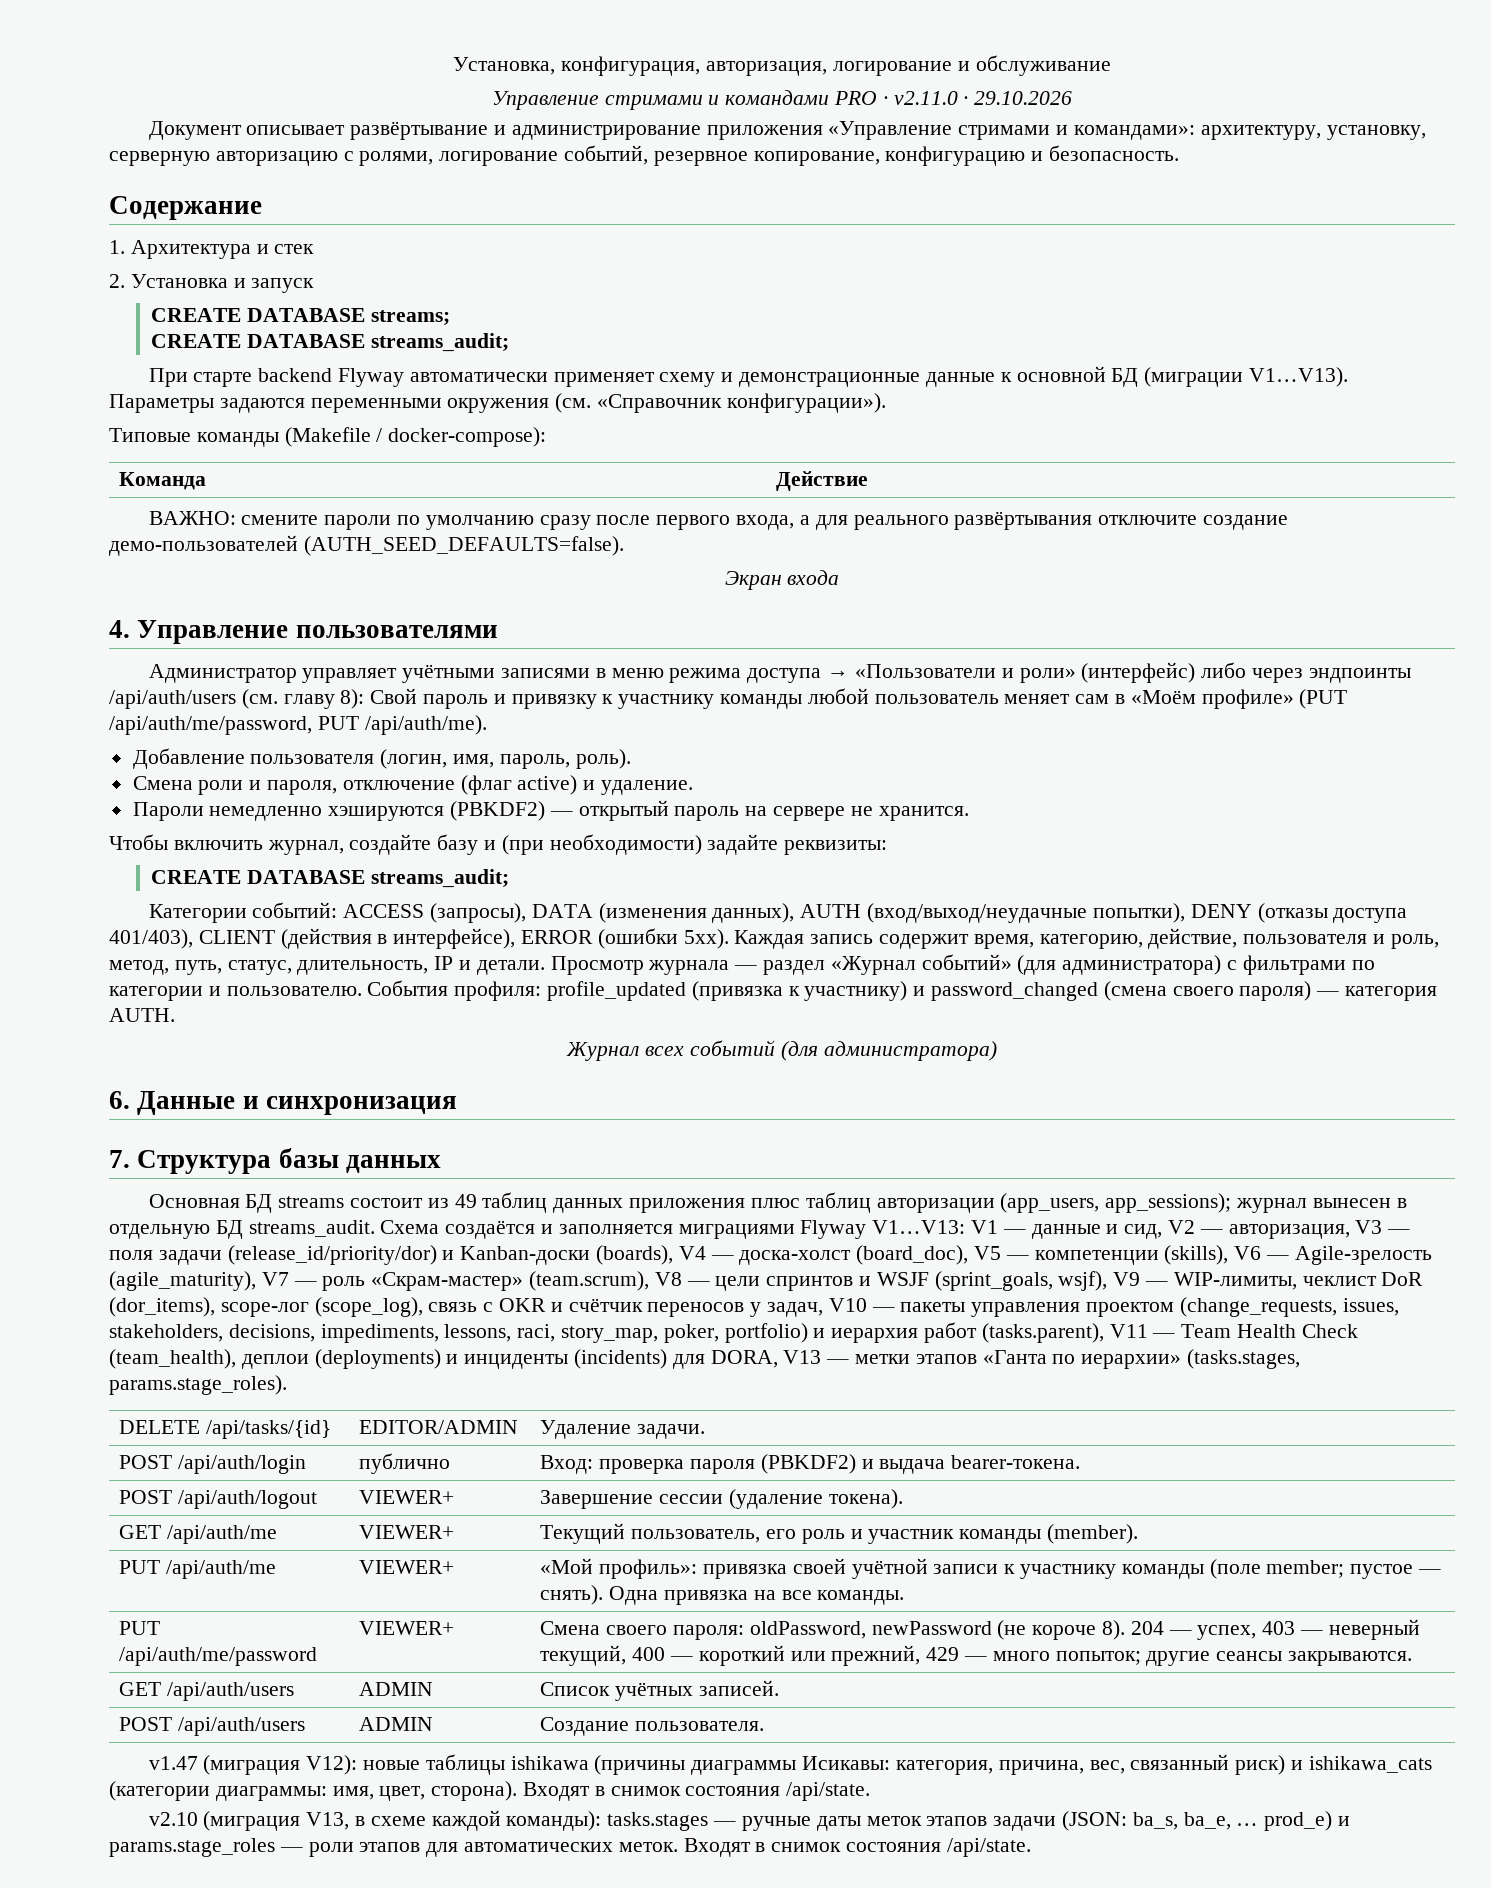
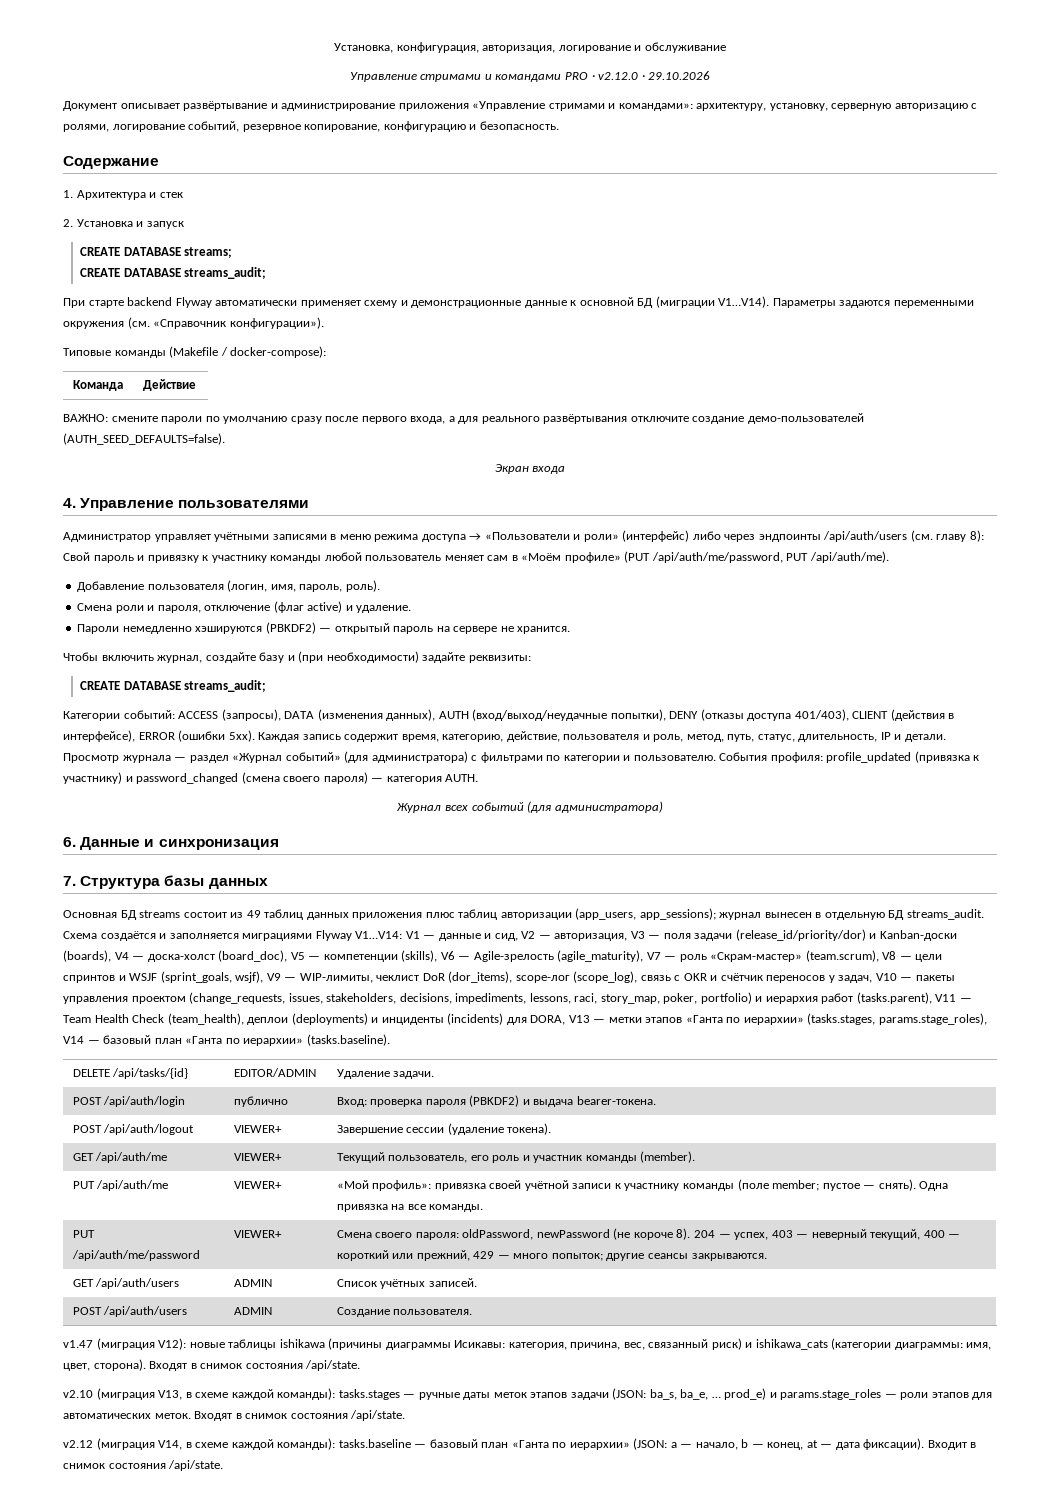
- Управление стримами и командами PRO · v2.11.0 · 29.10.2026
+ Управление стримами и командами PRO · v2.12.0 · 29.10.2026
- При старте backend Flyway автоматически применяет схему и демонстрационные данные к основной БД (миграции V1…V13).
+ При старте backend Flyway автоматически применяет схему и демонстрационные данные к основной БД (миграции V1…V14).
- Схема создаётся и заполняется миграциями Flyway V1…V13:
+ Схема создаётся и заполняется миграциями Flyway V1…V14:
- V1 — данные и сид, V2 — авторизация, V3 — поля задачи (release_id/priority/dor) и Kanban-доски (boards), V4 — доска-холст (board_doc), V5 — компетенции (skills), V6 — Agile-зрелость (agile_maturity), V7 — роль «Скрам-мастер» (team.scrum), V8 — цели спринтов и WSJF (sprint_goals, wsjf), V9 — WIP-лимиты, чеклист DoR (dor_items), scope-лог (scope_log), связь с OKR и счётчик переносов у задач, V10 — пакеты управления проектом (change_requests, issues, stakeholders, decisions, impediments, lessons, raci, story_map, poker, portfolio) и иерархия работ (tasks.parent), V11 — Team Health Check (team_health), деплои (deployments) и инциденты (incidents) для DORA, V13 — метки этапов «Ганта по иерархии» (tasks.stages, params.stage_roles).
+ V1 — данные и сид, V2 — авторизация, V3 — поля задачи (release_id/priority/dor) и Kanban-доски (boards), V4 — доска-холст (board_doc), V5 — компетенции (skills), V6 — Agile-зрелость (agile_maturity), V7 — роль «Скрам-мастер» (team.scrum), V8 — цели спринтов и WSJF (sprint_goals, wsjf), V9 — WIP-лимиты, чеклист DoR (dor_items), scope-лог (scope_log), связь с OKR и счётчик переносов у задач, V10 — пакеты управления проектом (change_requests, issues, stakeholders, decisions, impediments, lessons, raci, story_map, poker, portfolio) и иерархия работ (tasks.parent), V11 — Team Health Check (team_health), деплои (deployments) и инциденты (incidents) для DORA, V13 — метки этапов «Ганта по иерархии» (tasks.stages, params.stage_roles), V14 — базовый план «Ганта по иерархии» (tasks.baseline).
+ v2.12 (миграция V14, в схеме каждой команды): tasks.baseline — базовый план «Ганта по иерархии» (JSON: a — начало, b — конец, at — дата фиксации). Входит в снимок состояния /api/state.

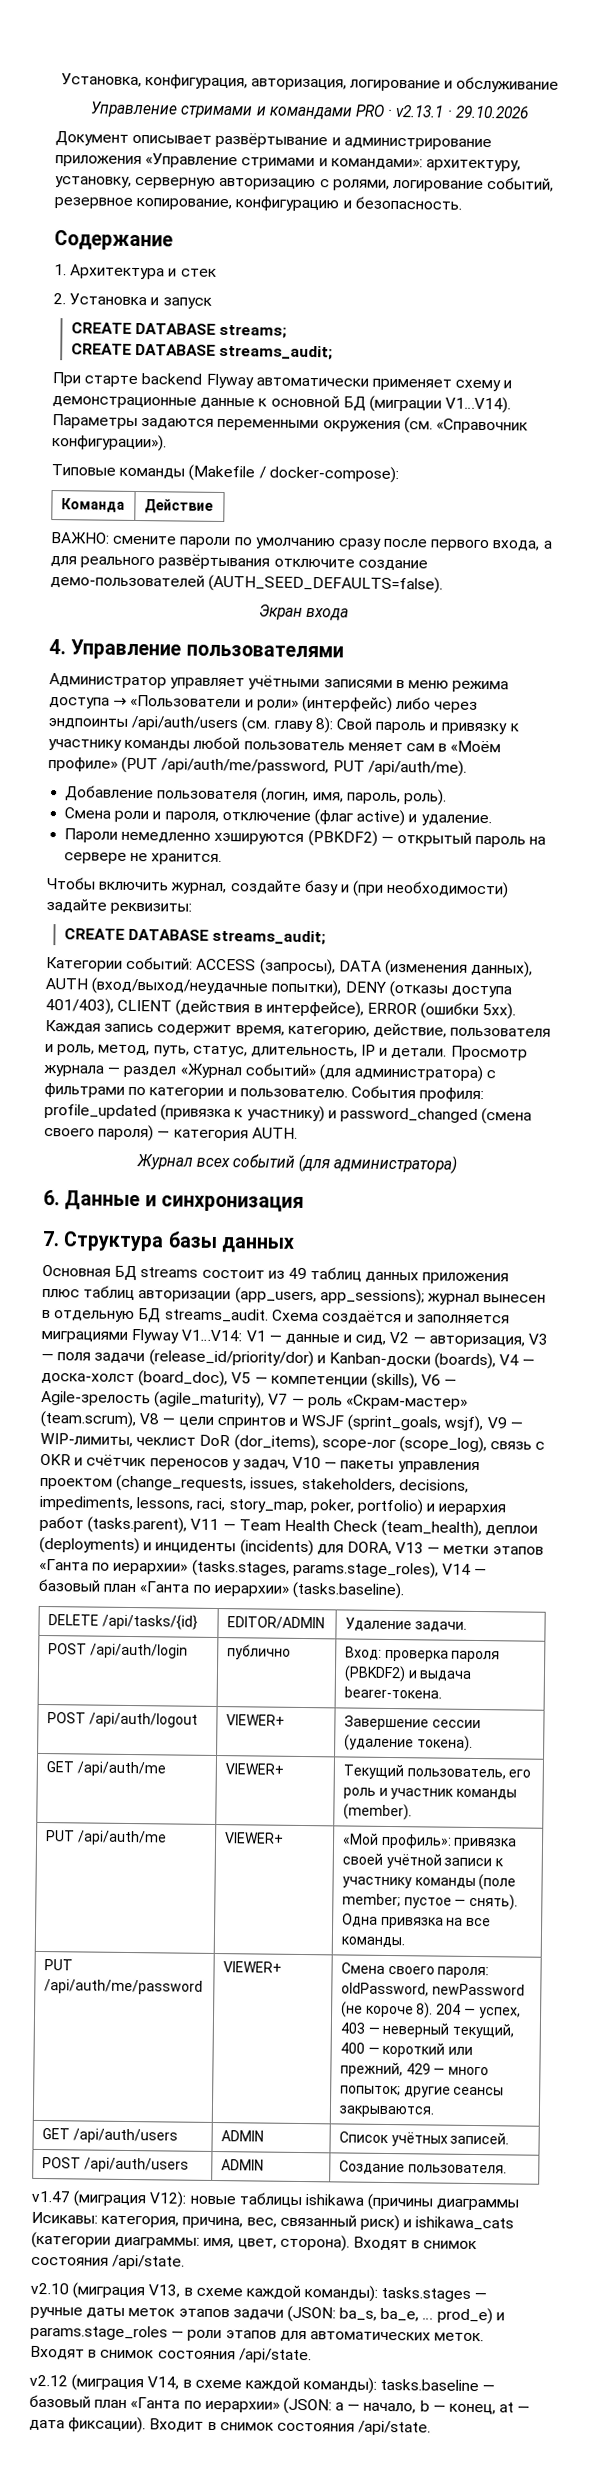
- Управление стримами и командами PRO · v2.12.0 · 29.10.2026
+ Управление стримами и командами PRO · v2.13.1 · 29.10.2026

